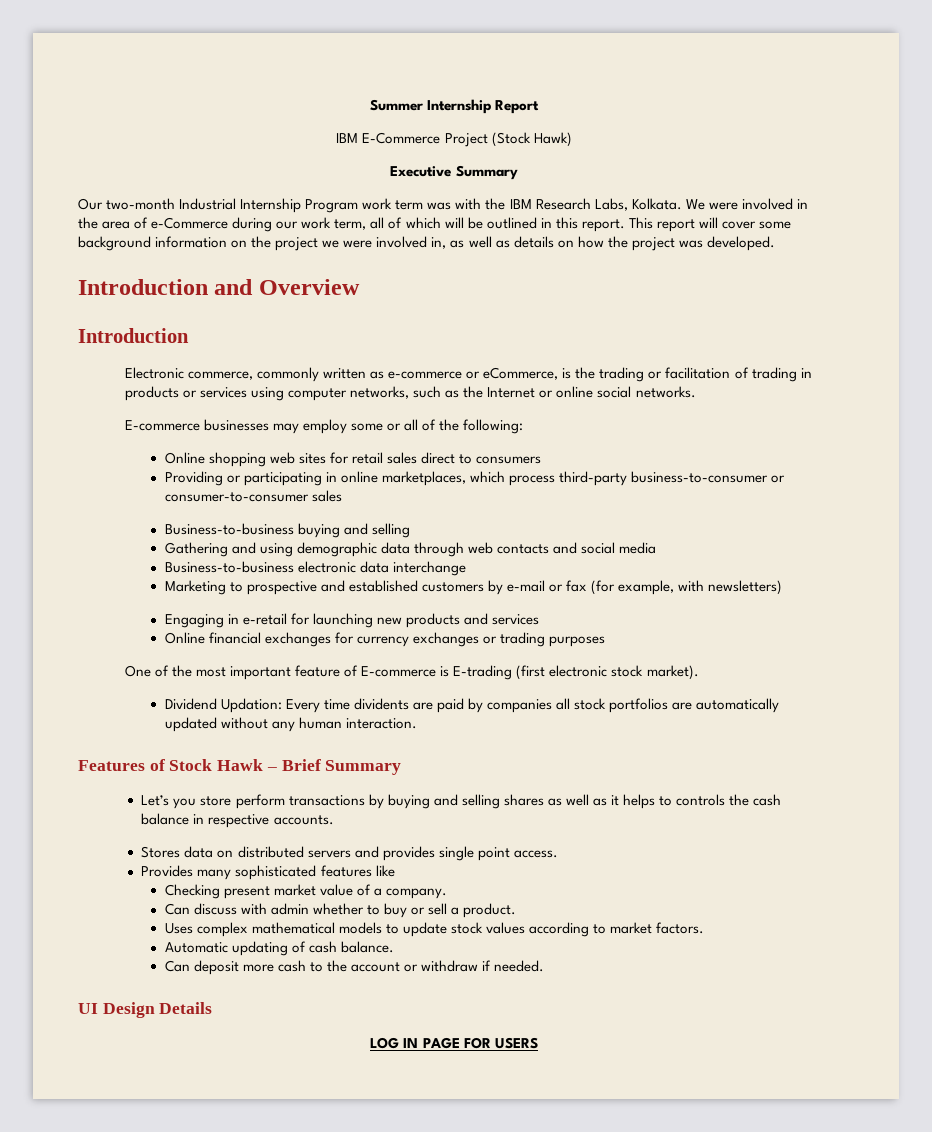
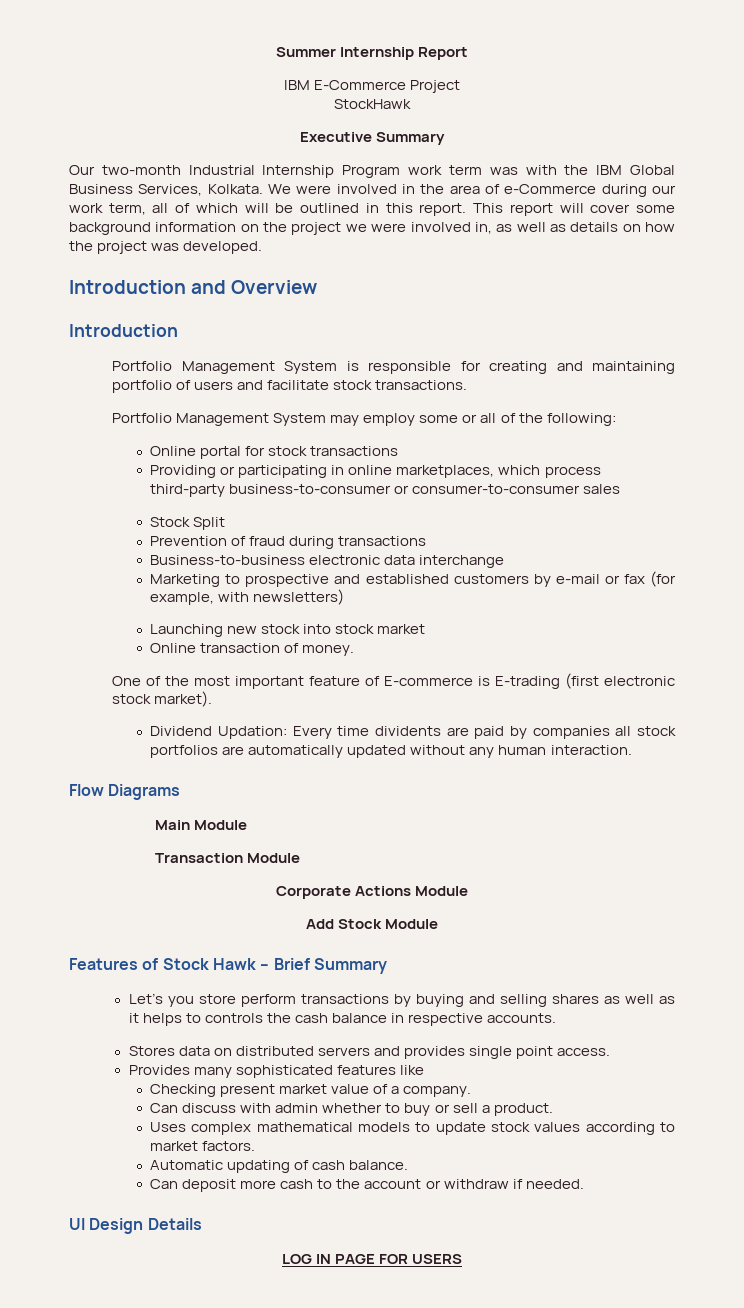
- IBM E-Commerce Project (Stock Hawk)
+ IBM E-Commerce Project
+ StockHawk
- Our two-month Industrial Internship Program work term was with the IBM Research Labs, Kolkata.
+ Our two-month Industrial Internship Program work term was with the IBM Global Business Services, Kolkata.
- Electronic commerce, commonly written as e-commerce or eCommerce, is the trading or facilitation of trading in products or services using computer networks, such as the Internet or online social networks.
- E-commerce businesses may employ some or all of the following:
+ Portfolio Management System is responsible for creating and maintaining portfolio of users and facilitate stock transactions.
+ Portfolio Management System may employ some or all of the following:
- Online shopping web sites for retail sales direct to consumers
+ Online portal for stock transactions
- Business-to-business buying and selling
- Gathering and using demographic data through web contacts and social media
+ Stock Split
+ Prevention of fraud during transactions
- Engaging in e-retail for launching new products and services
- Online financial exchanges for currency exchanges or trading purposes
+ Launching new stock into stock market
+ Online transaction of money.
+ Flow Diagrams
+ Main Module
+ Transaction Module
+ Corporate Actions Module
+ Add Stock Module

